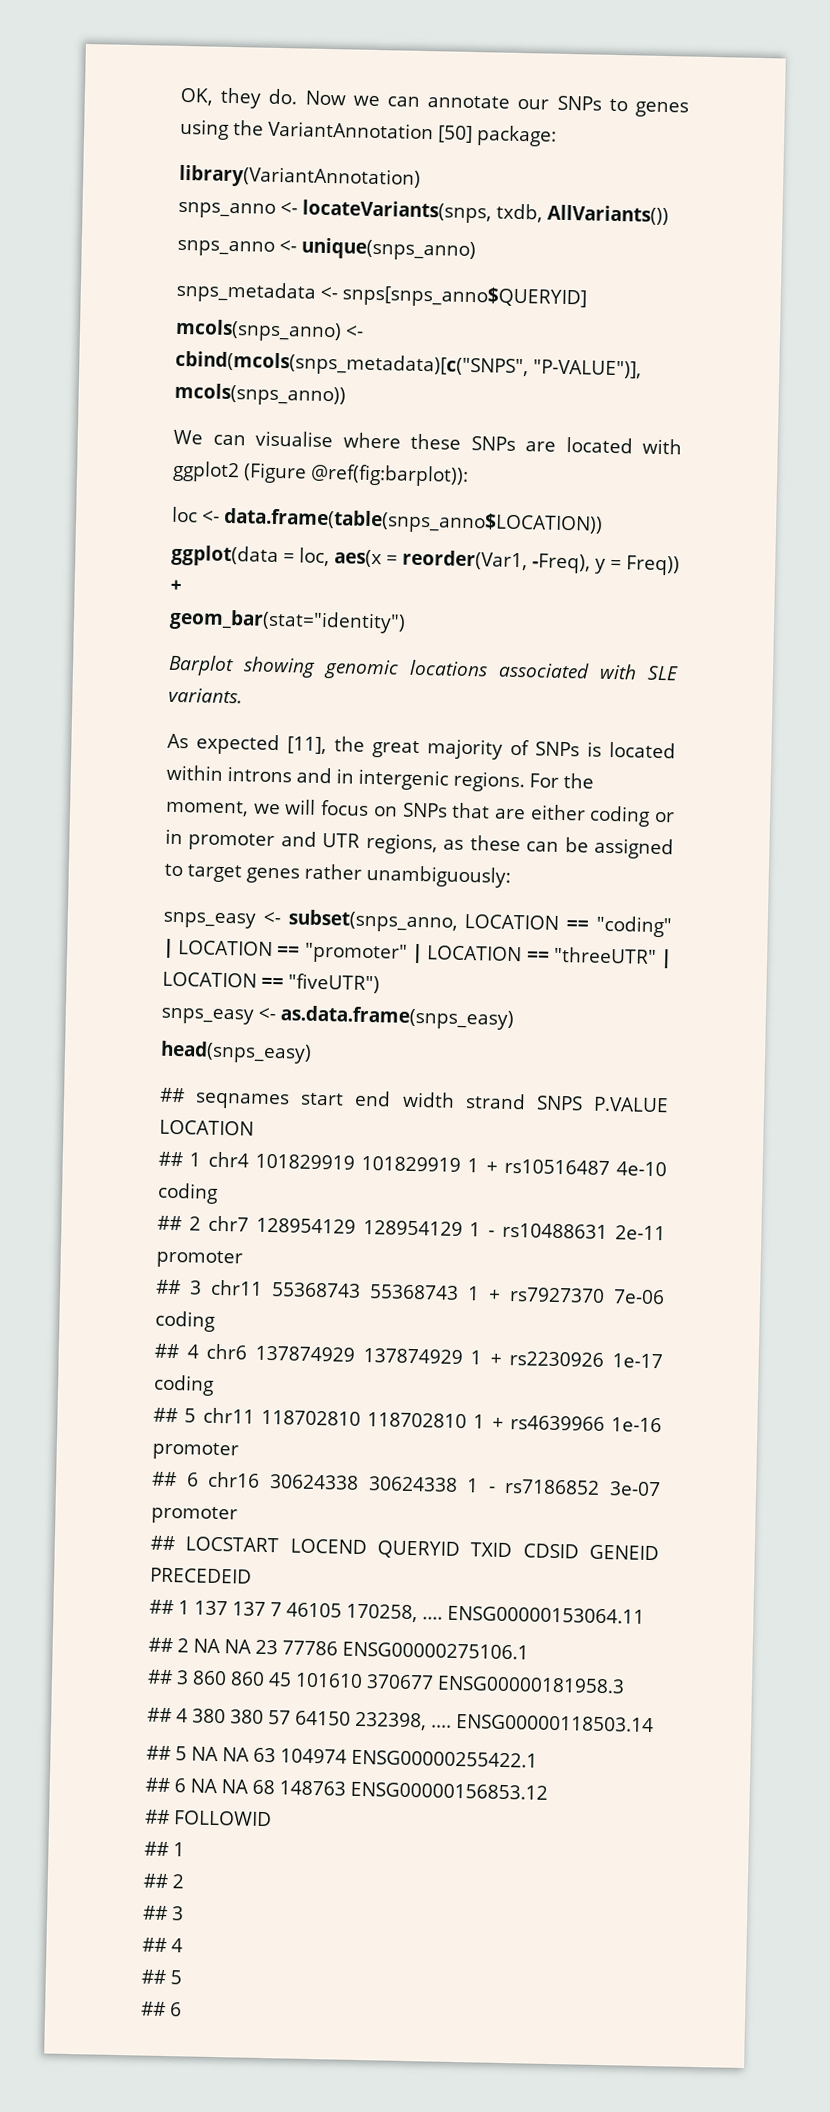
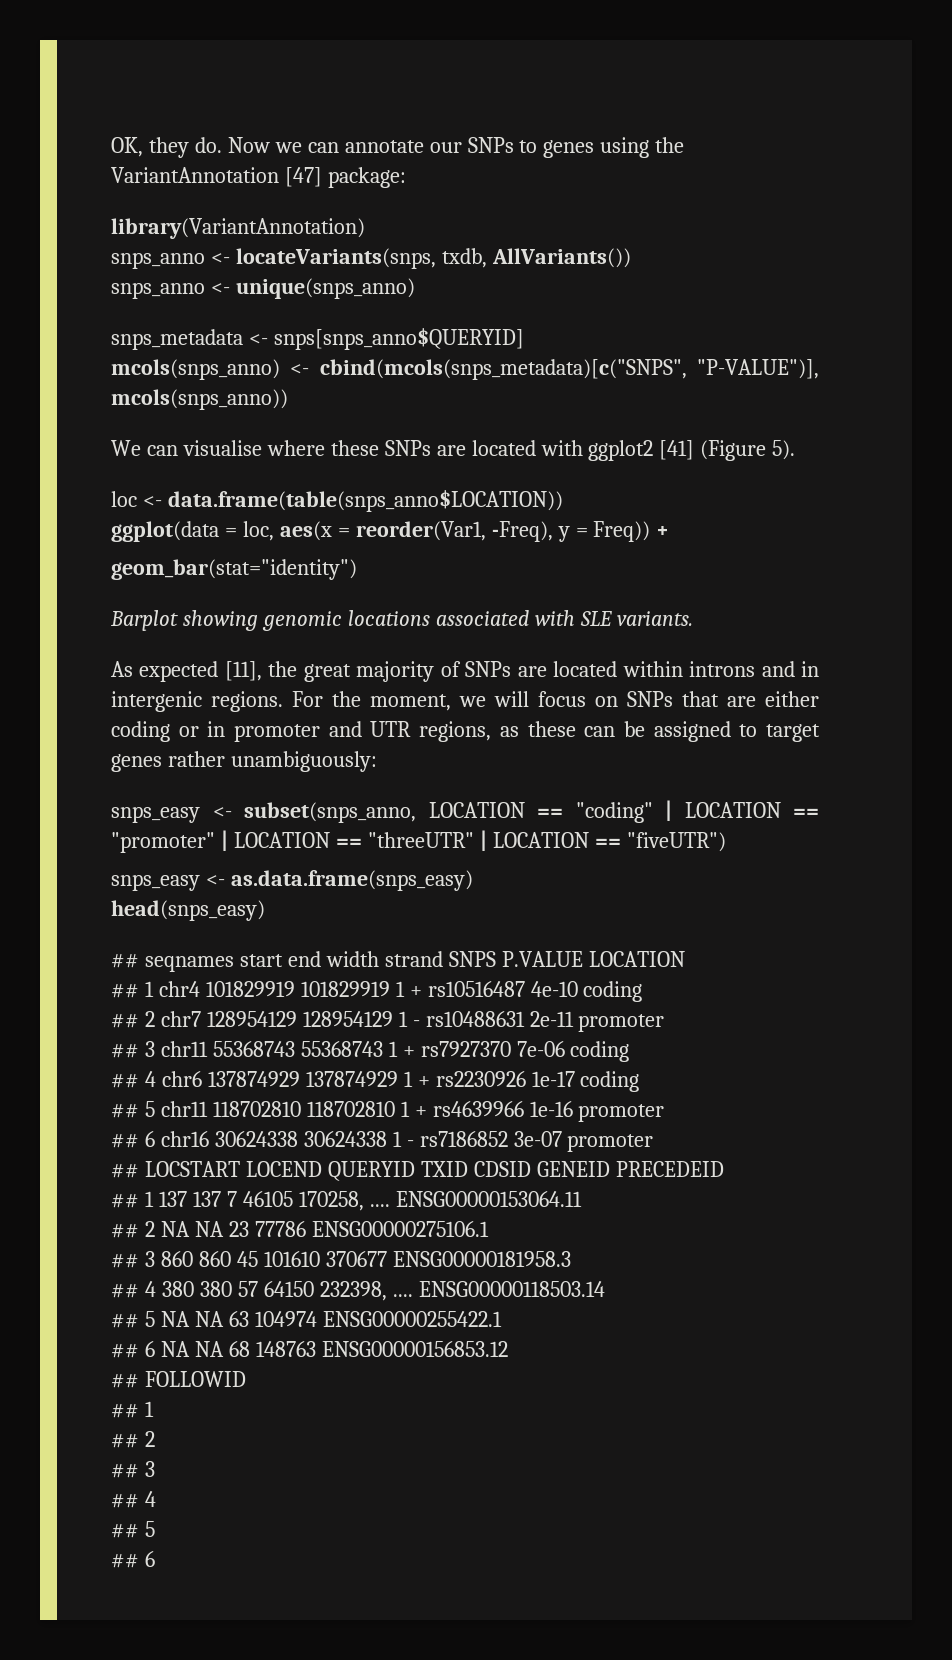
- Now we can annotate our SNPs to genes using the VariantAnnotation [50] package:
+ Now we can annotate our SNPs to genes using the VariantAnnotation [47] package:
- We can visualise where these SNPs are located with ggplot2 (Figure @ref(fig:barplot)):
+ We can visualise where these SNPs are located with ggplot2 [41] (Figure 5).
- As expected [11], the great majority of SNPs is located within introns and in intergenic regions.
+ As expected [11], the great majority of SNPs are located within introns and in intergenic regions.

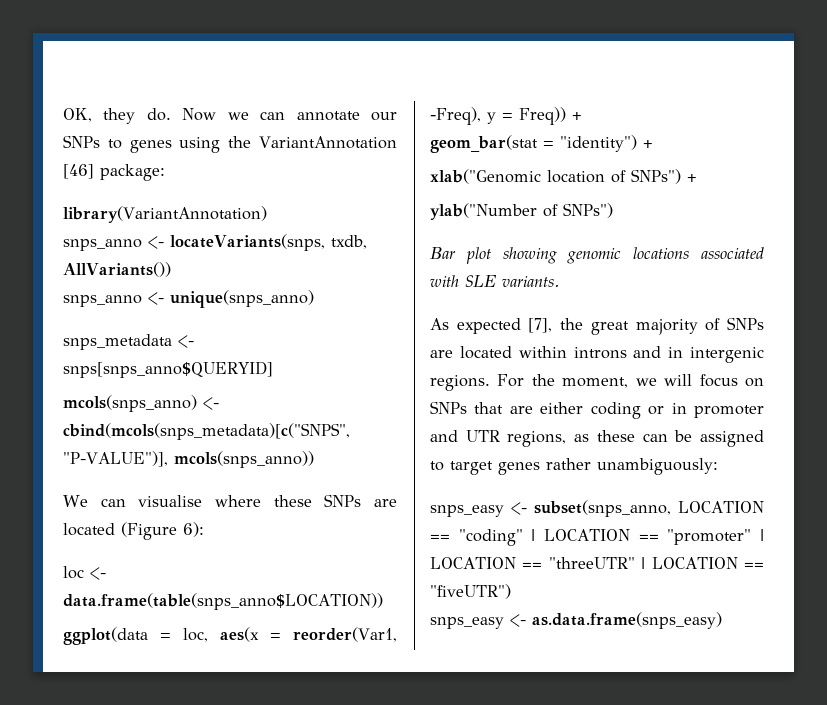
- Now we can annotate our SNPs to genes using the VariantAnnotation [47] package:
+ Now we can annotate our SNPs to genes using the VariantAnnotation [46] package:
- We can visualise where these SNPs are located with ggplot2 [41] (Figure 5).
+ We can visualise where these SNPs are located (Figure 6):
- geom_bar(stat="identity")
- Barplot showing genomic locations associated with SLE variants.
+ geom_bar(stat = "identity") +
+ xlab("Genomic location of SNPs") +
+ ylab("Number of SNPs")
+ Bar plot showing genomic locations associated with SLE variants.
- As expected [11], the great majority of SNPs are located within introns and in intergenic regions.
+ As expected [7], the great majority of SNPs are located within introns and in intergenic regions.
- head(snps_easy)
- ## seqnames start end width strand SNPS P.VALUE LOCATION
- ## 1 chr4 101829919 101829919 1 + rs10516487 4e-10 coding
- ## 2 chr7 128954129 128954129 1 - rs10488631 2e-11 promoter
- ## 3 chr11 55368743 55368743 1 + rs7927370 7e-06 coding
- ## 4 chr6 137874929 137874929 1 + rs2230926 1e-17 coding
- ## 5 chr11 118702810 118702810 1 + rs4639966 1e-16 promoter
- ## 6 chr16 30624338 30624338 1 - rs7186852 3e-07 promoter
- ## LOCSTART LOCEND QUERYID TXID CDSID GENEID PRECEDEID
- ## 1 137 137 7 46105 170258, .... ENSG00000153064.11
- ## 2 NA NA 23 77786 ENSG00000275106.1
- ## 3 860 860 45 101610 370677 ENSG00000181958.3
- ## 4 380 380 57 64150 232398, .... ENSG00000118503.14
- ## 5 NA NA 63 104974 ENSG00000255422.1
- ## 6 NA NA 68 148763 ENSG00000156853.12
- ## FOLLOWID
- ## 1
- ## 2
- ## 3
- ## 4
- ## 5
- ## 6

